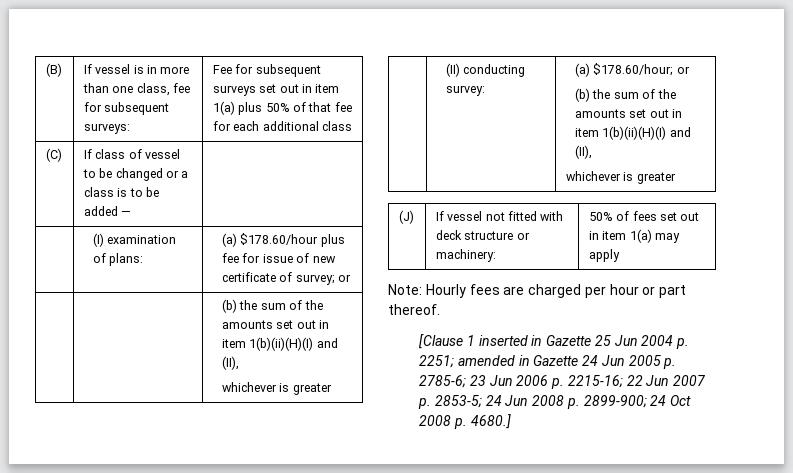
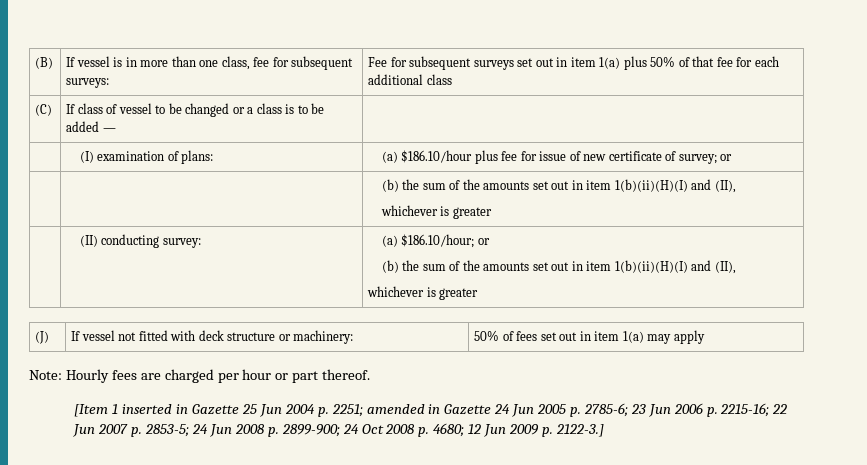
- | (I) examination of plans: | (a) $178.60/hour plus fee for issue of new certificate of survey; or
+ | (I) examination of plans: | (a) $186.10/hour plus fee for issue of new certificate of survey; or
- | (II) conducting survey: | (a) $178.60/hour; or
+ | (II) conducting survey: | (a) $186.10/hour; or
- [Clause 1 inserted in Gazette 25 Jun 2004 p. 2251; amended in Gazette 24 Jun 2005 p. 2785-6; 23 Jun 2006 p. 2215-16; 22 Jun 2007 p. 2853-5; 24 Jun 2008 p. 2899-900; 24 Oct 2008 p. 4680.]
+ [Item 1 inserted in Gazette 25 Jun 2004 p. 2251; amended in Gazette 24 Jun 2005 p. 2785-6; 23 Jun 2006 p. 2215-16; 22 Jun 2007 p. 2853-5; 24 Jun 2008 p. 2899-900; 24 Oct 2008 p. 4680; 12 Jun 2009 p. 2122-3.]

